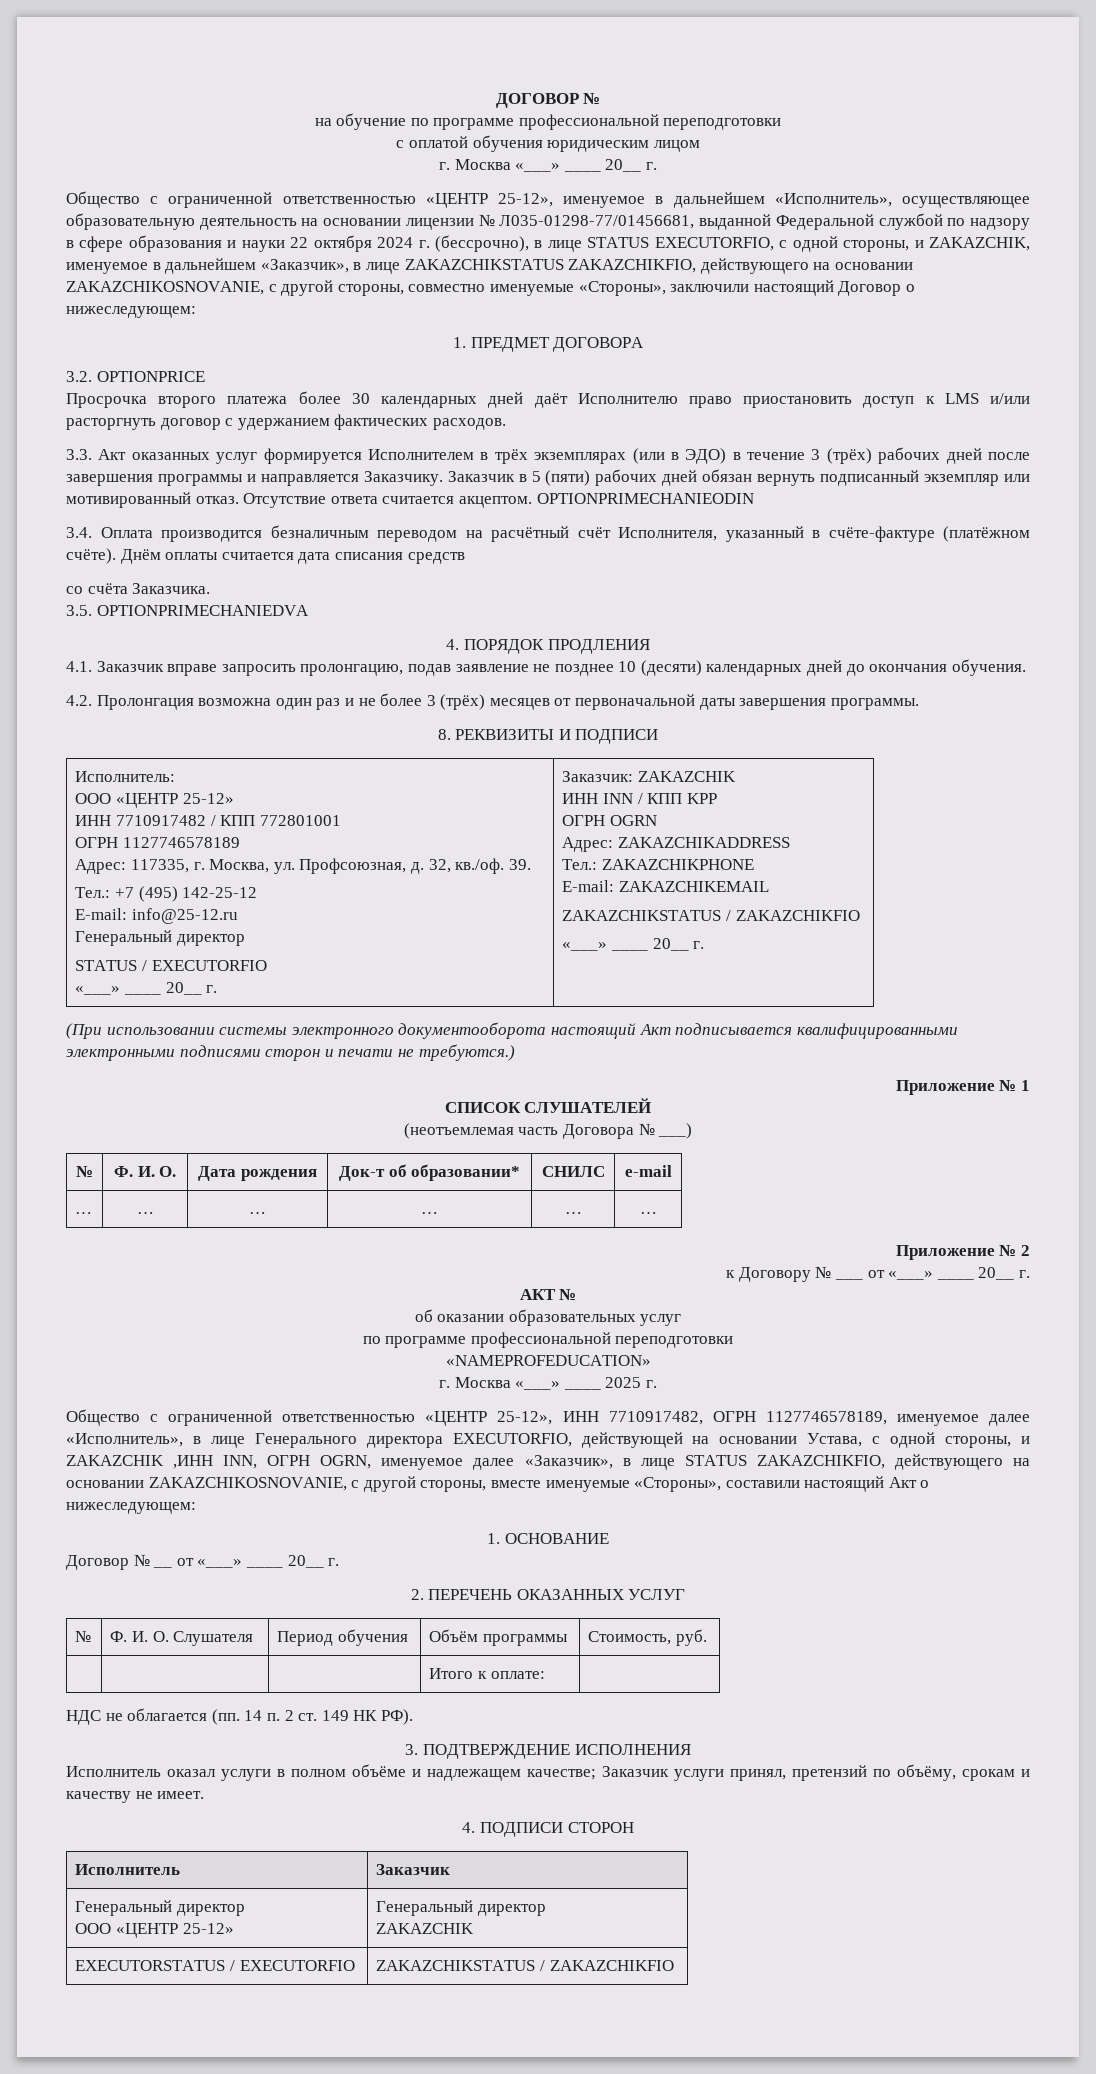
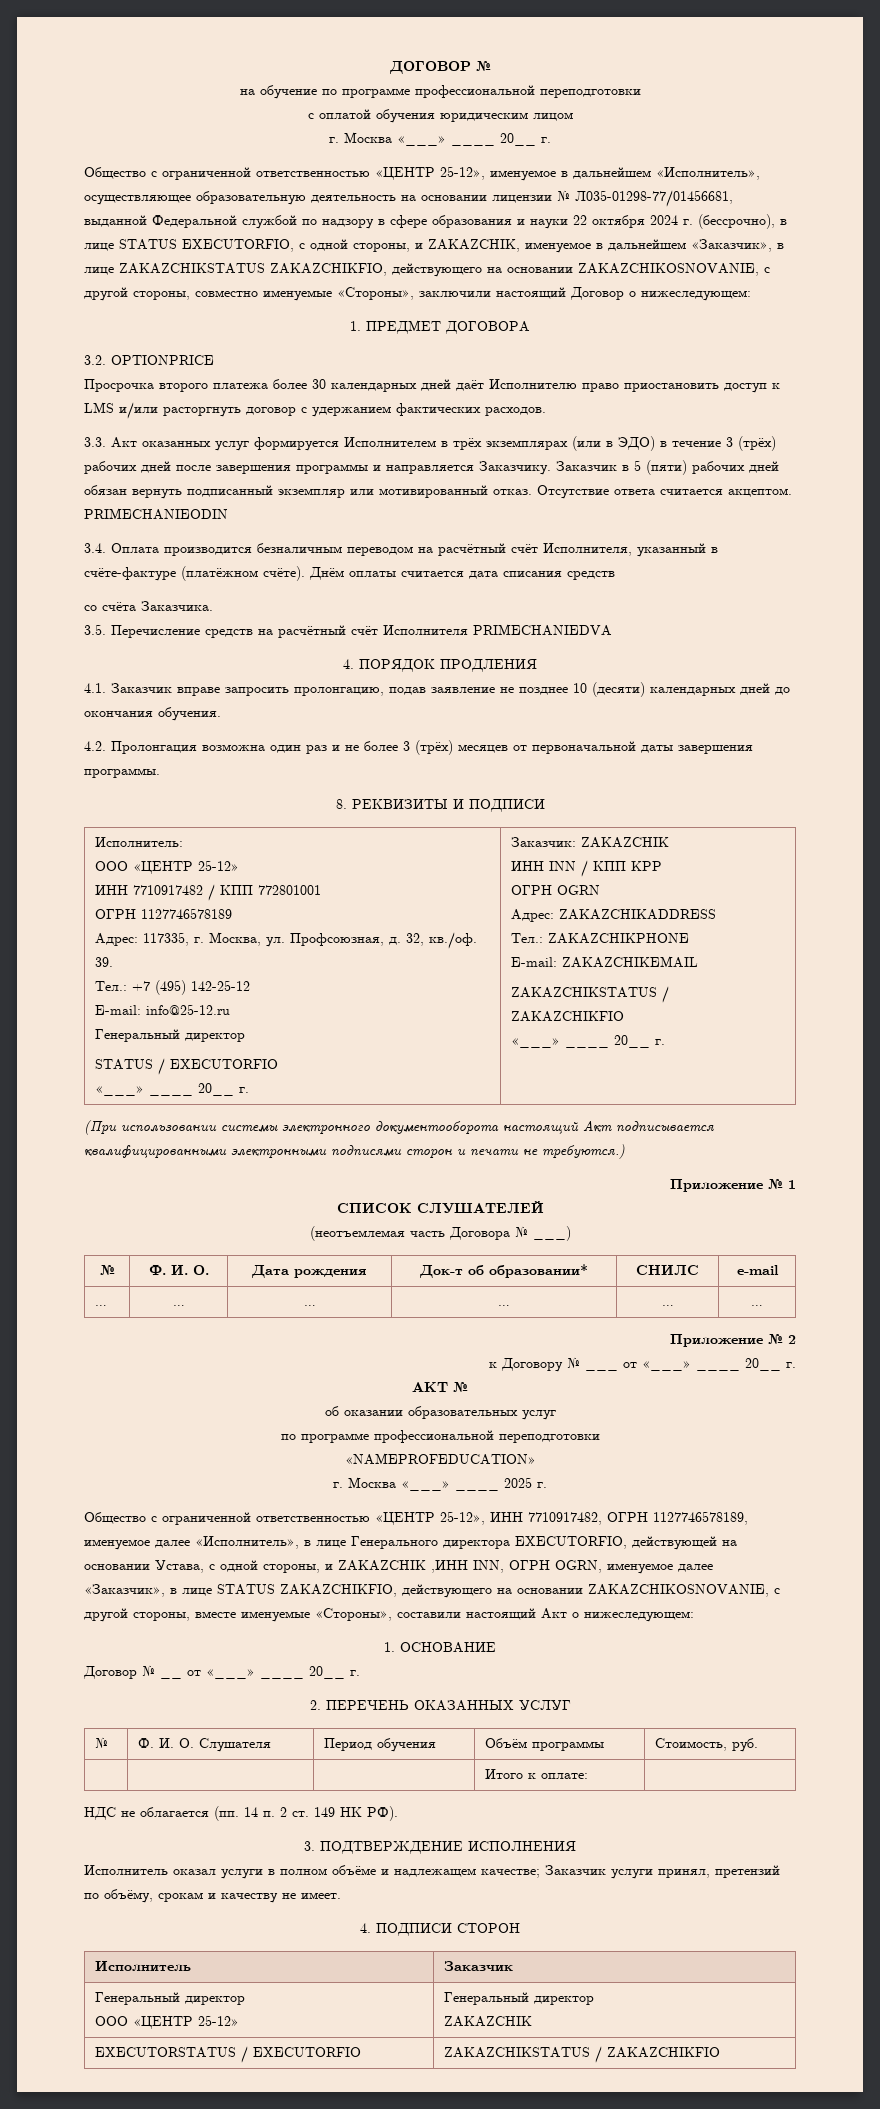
- OPTIONPRIMECHANIEODIN
+ PRIMECHANIEODIN
- 3.5. OPTIONPRIMECHANIEDVA
+ 3.5. Перечисление средств на расчётный счёт Исполнителя PRIMECHANIEDVA

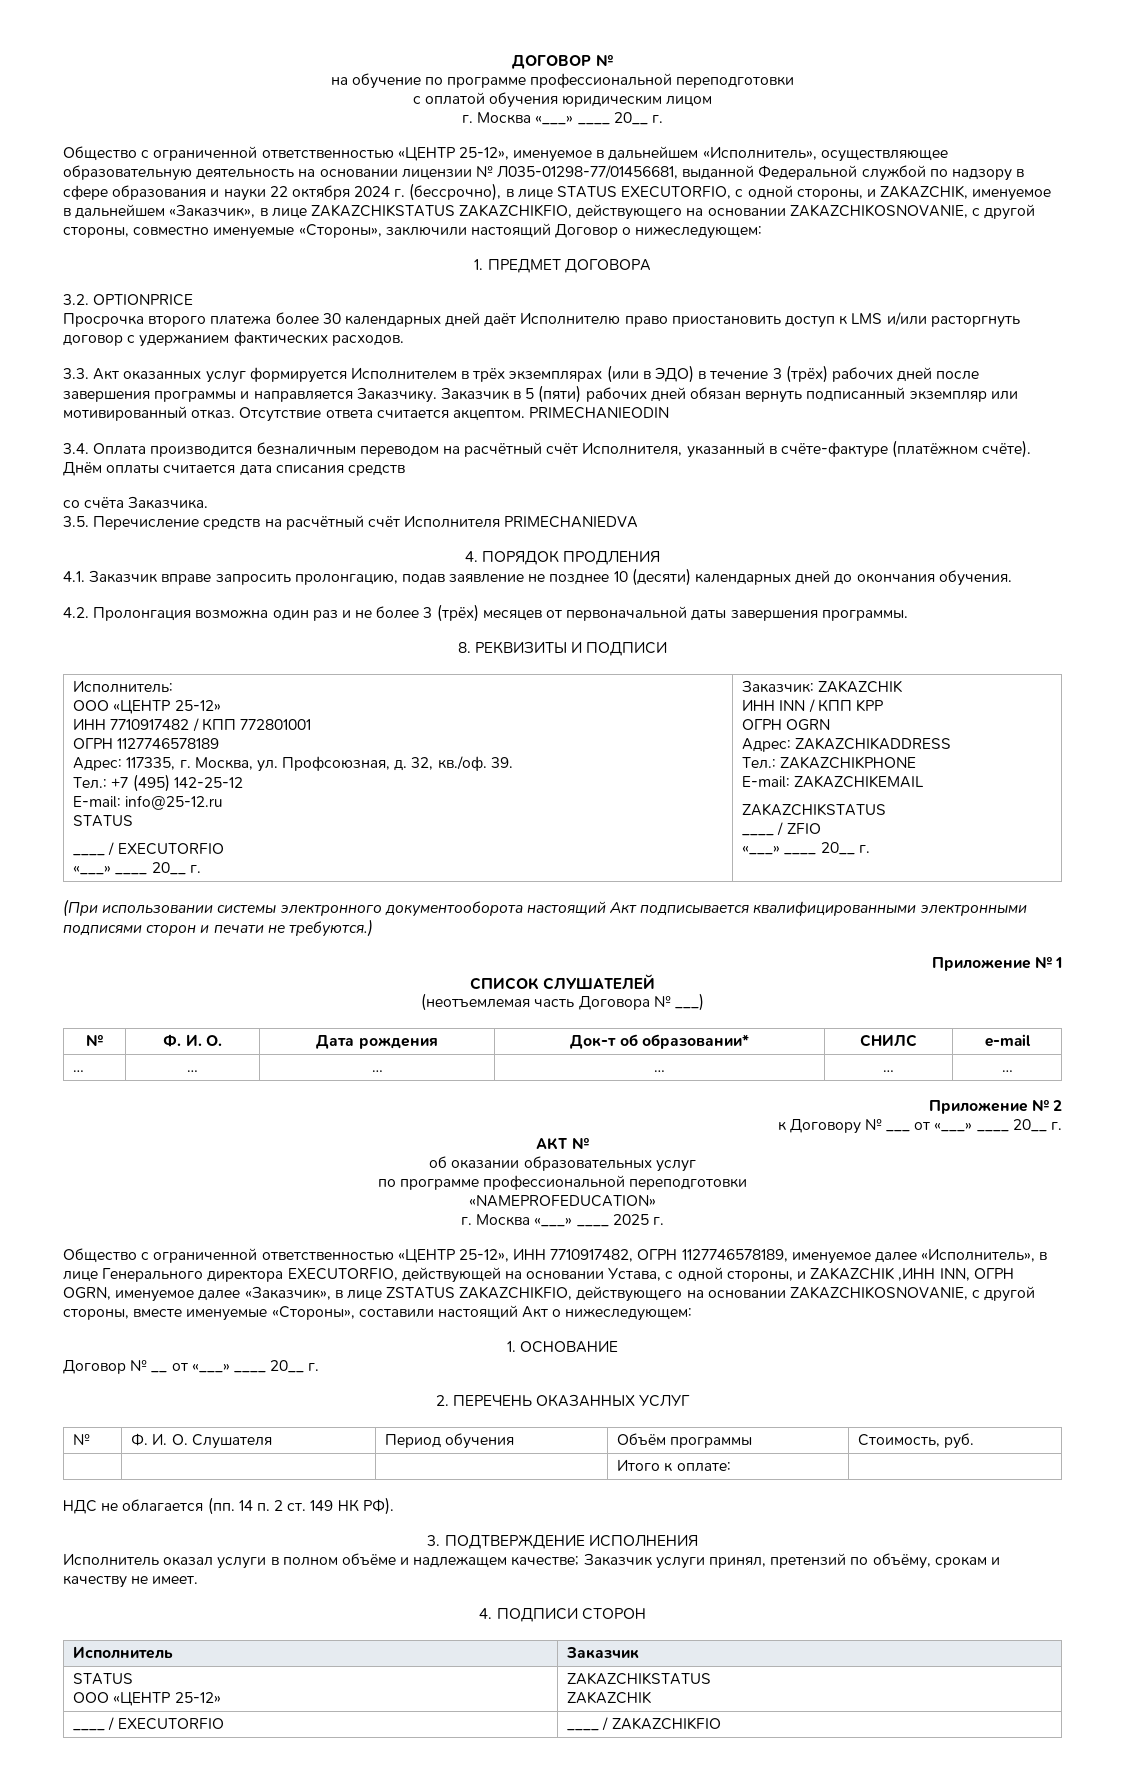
  E-mail: info@25-12.ru
- Генеральный директор
- STATUS / EXECUTORFIO
+ STATUS
+ ____ / EXECUTORFIO
  E-mail: ZAKAZCHIKEMAIL
- ZAKAZCHIKSTATUS / ZAKAZCHIKFIO
+ ZAKAZCHIKSTATUS
+ ____ / ZFIO
- Общество с ограниченной ответственностью «ЦЕНТР 25-12», ИНН 7710917482, ОГРН 1127746578189, именуемое далее «Исполнитель», в лице Генерального директора EXECUTORFIO, действующей на основании Устава, с одной стороны, и ZAKAZCHIK ,ИНН INN, ОГРН OGRN, именуемое далее «Заказчик», в лице STATUS ZAKAZCHIKFIO, действующего на основании ZAKAZCHIKOSNOVANIE, с другой стороны, вместе именуемые «Стороны», составили настоящий Акт о нижеследующем:
+ Общество с ограниченной ответственностью «ЦЕНТР 25-12», ИНН 7710917482, ОГРН 1127746578189, именуемое далее «Исполнитель», в лице Генерального директора EXECUTORFIO, действующей на основании Устава, с одной стороны, и ZAKAZCHIK ,ИНН INN, ОГРН OGRN, именуемое далее «Заказчик», в лице ZSTATUS ZAKAZCHIKFIO, действующего на основании ZAKAZCHIKOSNOVANIE, с другой стороны, вместе именуемые «Стороны», составили настоящий Акт о нижеследующем:
  Исполнитель | Заказчик
- Генеральный директор
- ООО «ЦЕНТР 25-12» | Генеральный директор
+ STATUS
+ ООО «ЦЕНТР 25-12» | ZAKAZCHIKSTATUS
  ZAKAZCHIK
- EXECUTORSTATUS / EXECUTORFIO | ZAKAZCHIKSTATUS / ZAKAZCHIKFIO
+ ____ / EXECUTORFIO | ____ / ZAKAZCHIKFIO

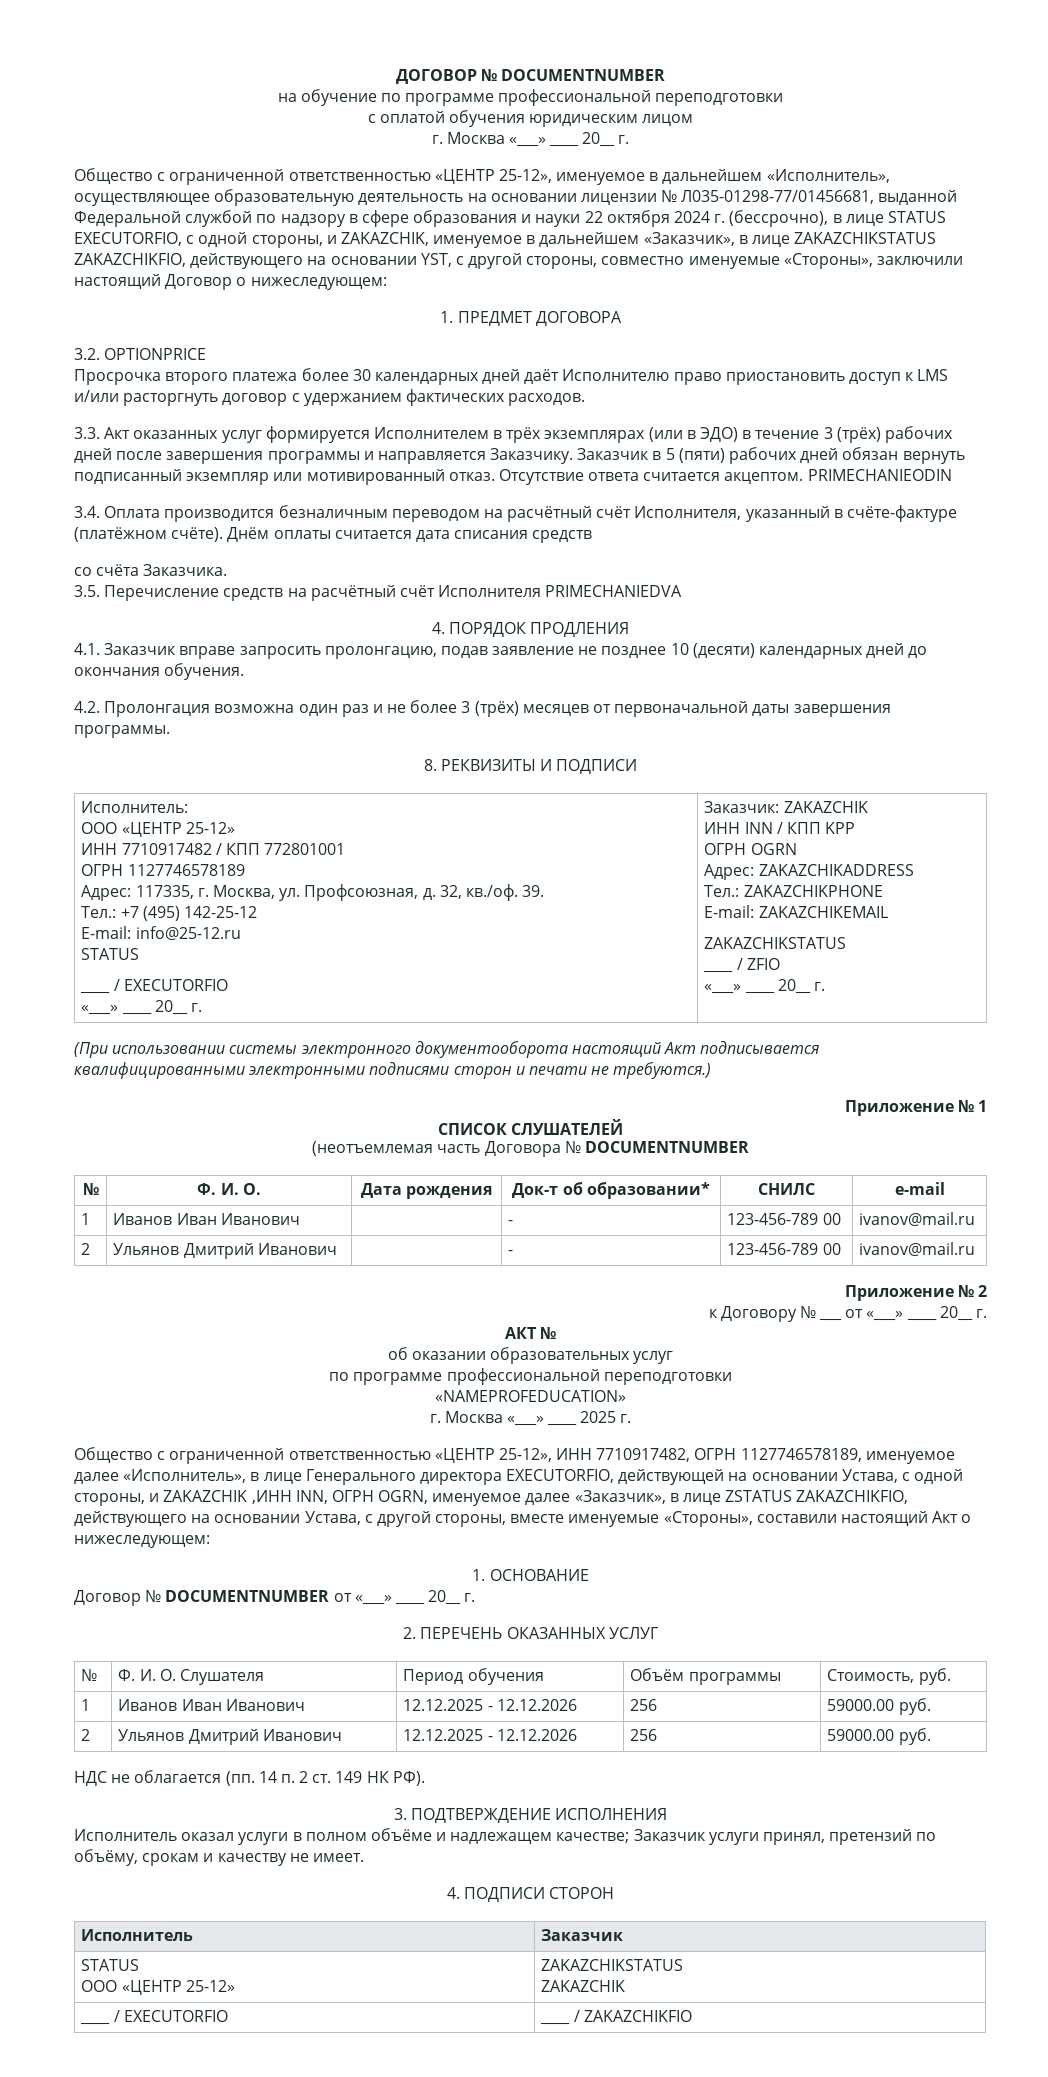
- ДОГОВОР №
+ ДОГОВОР № DOCUMENTNUMBER
- Общество с ограниченной ответственностью «ЦЕНТР 25-12», именуемое в дальнейшем «Исполнитель», осуществляющее образовательную деятельность на основании лицензии № Л035-01298-77/01456681, выданной Федеральной службой по надзору в сфере образования и науки 22 октября 2024 г. (бессрочно), в лице STATUS EXECUTORFIO, с одной стороны, и ZAKAZCHIK, именуемое в дальнейшем «Заказчик», в лице ZAKAZCHIKSTATUS ZAKAZCHIKFIO, действующего на основании ZAKAZCHIKOSNOVANIE, с другой стороны, совместно именуемые «Стороны», заключили настоящий Договор о нижеследующем:
+ Общество с ограниченной ответственностью «ЦЕНТР 25-12», именуемое в дальнейшем «Исполнитель», осуществляющее образовательную деятельность на основании лицензии № Л035-01298-77/01456681, выданной Федеральной службой по надзору в сфере образования и науки 22 октября 2024 г. (бессрочно), в лице STATUS EXECUTORFIO, с одной стороны, и ZAKAZCHIK, именуемое в дальнейшем «Заказчик», в лице ZAKAZCHIKSTATUS ZAKAZCHIKFIO, действующего на основании YST, с другой стороны, совместно именуемые «Стороны», заключили настоящий Договор о нижеследующем:
- (неотъемлемая часть Договора № ___)
+ (неотъемлемая часть Договора № DOCUMENTNUMBER
- … | … | … | … | … | …
+ 1 | Иванов Иван Иванович | | - | 123-456-789 00 | ivanov@mail.ru
+ 2 | Ульянов Дмитрий Иванович | | - | 123-456-789 00 | ivanov@mail.ru
- Общество с ограниченной ответственностью «ЦЕНТР 25-12», ИНН 7710917482, ОГРН 1127746578189, именуемое далее «Исполнитель», в лице Генерального директора EXECUTORFIO, действующей на основании Устава, с одной стороны, и ZAKAZCHIK ,ИНН INN, ОГРН OGRN, именуемое далее «Заказчик», в лице ZSTATUS ZAKAZCHIKFIO, действующего на основании ZAKAZCHIKOSNOVANIE, с другой стороны, вместе именуемые «Стороны», составили настоящий Акт о нижеследующем:
+ Общество с ограниченной ответственностью «ЦЕНТР 25-12», ИНН 7710917482, ОГРН 1127746578189, именуемое далее «Исполнитель», в лице Генерального директора EXECUTORFIO, действующей на основании Устава, с одной стороны, и ZAKAZCHIK ,ИНН INN, ОГРН OGRN, именуемое далее «Заказчик», в лице ZSTATUS ZAKAZCHIKFIO, действующего на основании Устава, с другой стороны, вместе именуемые «Стороны», составили настоящий Акт о нижеследующем:
- Договор № __ от «___» ____ 20__ г.
+ Договор № DOCUMENTNUMBER от «___» ____ 20__ г.
- | | | Итого к оплате: |
+ 1 | Иванов Иван Иванович | 12.12.2025 - 12.12.2026 | 256 | 59000.00 руб.
+ 2 | Ульянов Дмитрий Иванович | 12.12.2025 - 12.12.2026 | 256 | 59000.00 руб.

